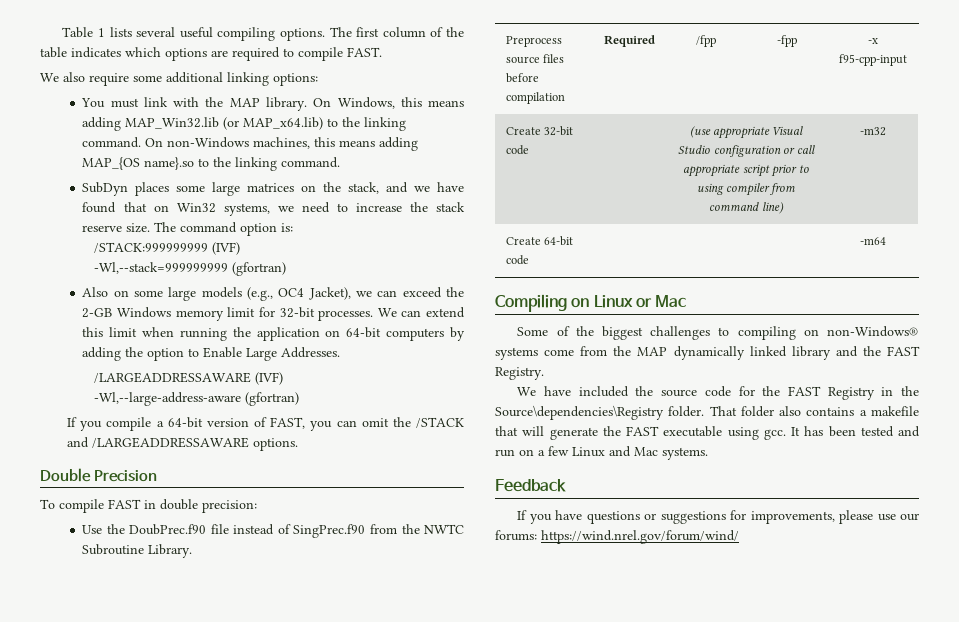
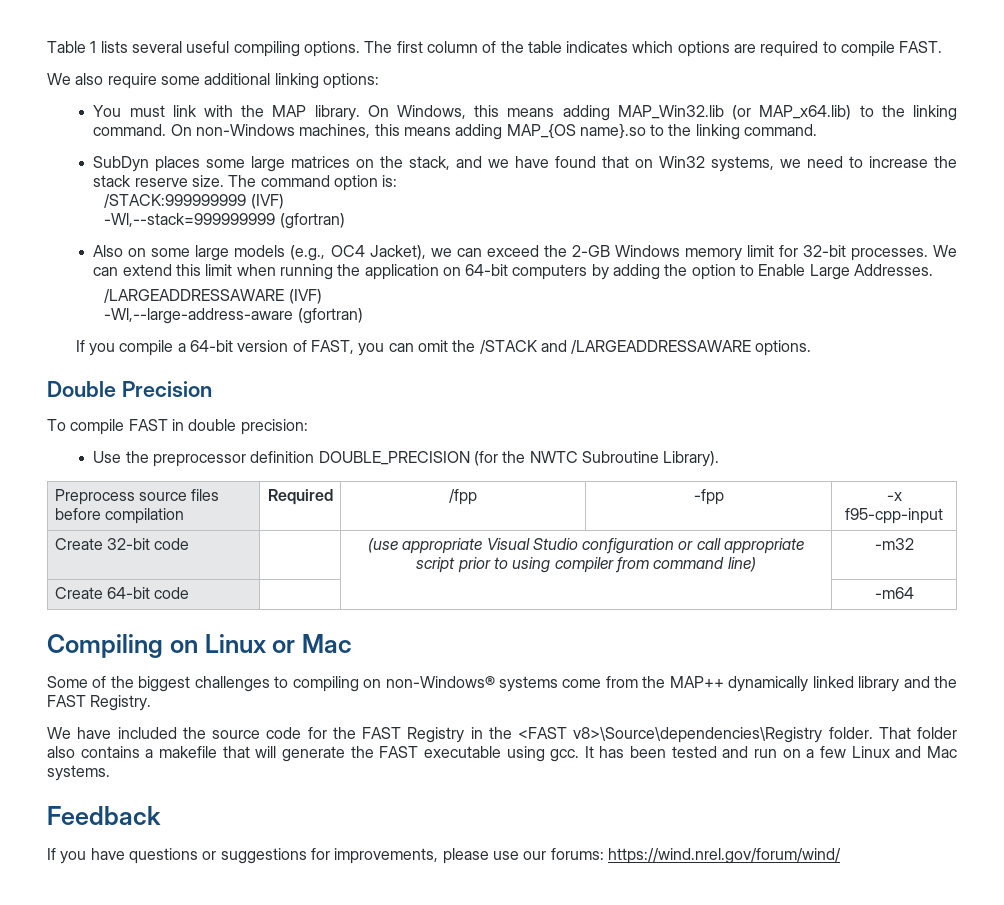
- Use the DoubPrec.f90 file instead of SingPrec.f90 from the NWTC Subroutine Library.
+ Use the preprocessor definition DOUBLE_PRECISION (for the NWTC Subroutine Library).
- Some of the biggest challenges to compiling on non-Windows® systems come from the MAP dynamically linked library and the FAST Registry.
+ Some of the biggest challenges to compiling on non-Windows® systems come from the MAP++ dynamically linked library and the FAST Registry.
- We have included the source code for the FAST Registry in the Source\dependencies\Registry folder.
+ We have included the source code for the FAST Registry in the <FAST v8>\Source\dependencies\Registry folder.

